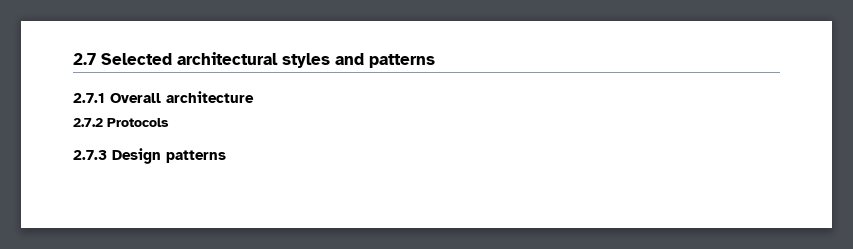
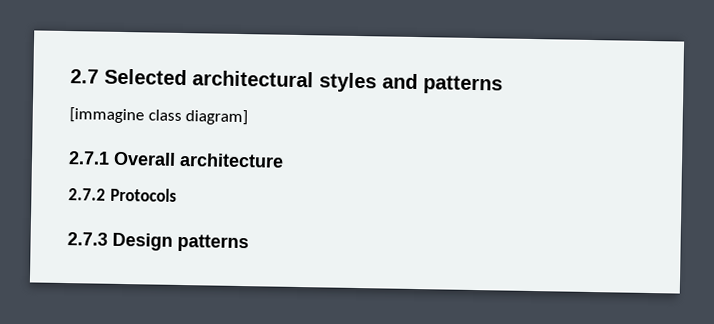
+ [immagine class diagram]

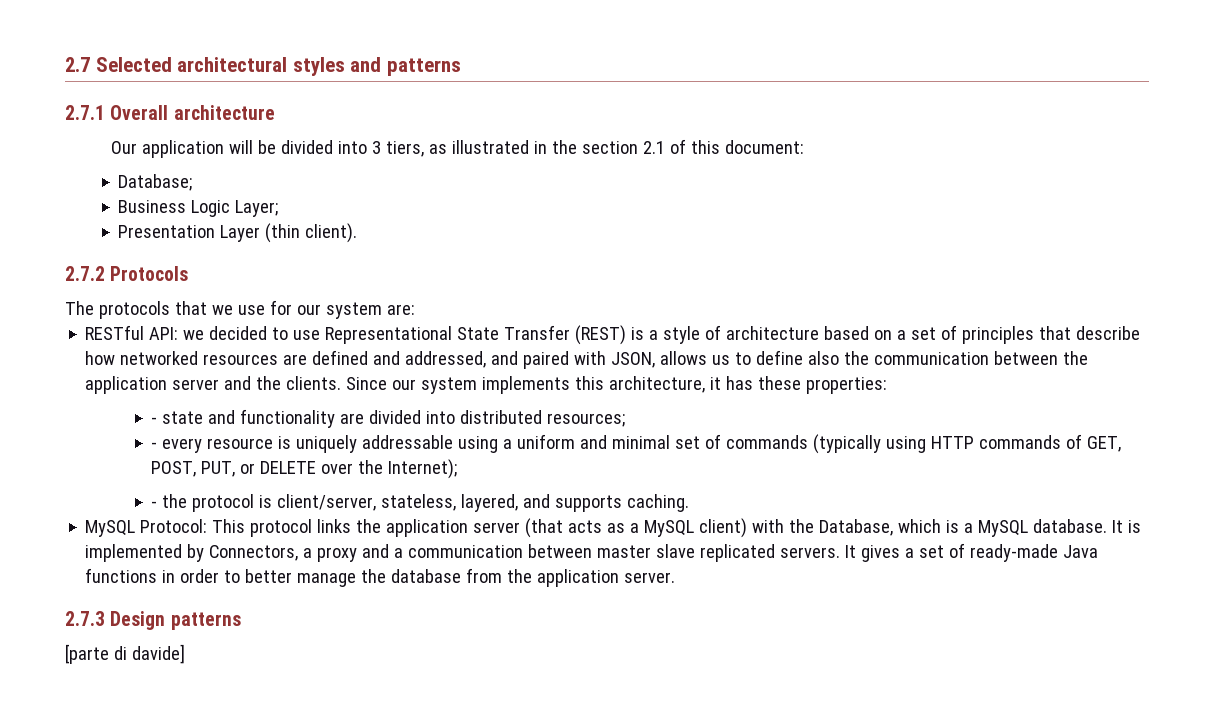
- [immagine class diagram]
+ Our application will be divided into 3 tiers, as illustrated in the section 2.1 of this document:
+ Database;
+ Business Logic Layer;
+ Presentation Layer (thin client).
  2.7.2 Protocols
+ The protocols that we use for our system are:
+ RESTful API: we decided to use Representational State Transfer (REST) is a style of architecture based on a set of principles that describe how networked resources are defined and addressed, and paired with JSON, allows us to define also the communication between the application server and the clients. Since our system implements this architecture, it has these properties:
+ - state and functionality are divided into distributed resources;
+ - every resource is uniquely addressable using a uniform and minimal set of commands (typically using HTTP commands of GET, POST, PUT, or DELETE over the Internet);
+ - the protocol is client/server, stateless, layered, and supports caching.
+ MySQL Protocol: This protocol links the application server (that acts as a MySQL client) with the Database, which is a MySQL database. It is implemented by Connectors, a proxy and a communication between master slave replicated servers. It gives a set of ready-made Java functions in order to better manage the database from the application server.
+ [parte di davide]

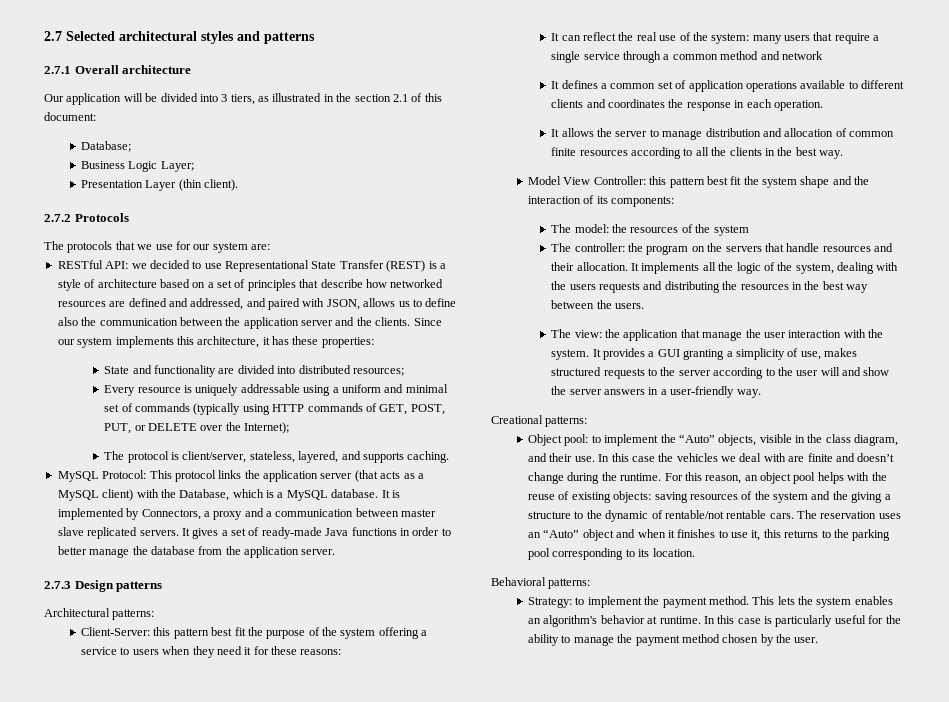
- - state and functionality are divided into distributed resources;
+ State and functionality are divided into distributed resources;
- - every resource is uniquely addressable using a uniform and minimal set of commands (typically using HTTP commands of GET, POST, PUT, or DELETE over the Internet);
+ Every resource is uniquely addressable using a uniform and minimal set of commands (typically using HTTP commands of GET, POST, PUT, or DELETE over the Internet);
- - the protocol is client/server, stateless, layered, and supports caching.
+ The protocol is client/server, stateless, layered, and supports caching.
- [parte di davide]
+ Architectural patterns:
+ Client-Server: this pattern best fit the purpose of the system offering a service to users when they need it for these reasons:
+ It can reflect the real use of the system: many users that require a single service through a common method and network
+ It defines a common set of application operations available to different clients and coordinates the response in each operation.
+ It allows the server to manage distribution and allocation of common finite resources according to all the clients in the best way.
+ Model View Controller: this pattern best fit the system shape and the interaction of its components:
+ The model: the resources of the system
+ The controller: the program on the servers that handle resources and their allocation. It implements all the logic of the system, dealing with the users requests and distributing the resources in the best way between the users.
+ The view: the application that manage the user interaction with the system. It provides a GUI granting a simplicity of use, makes structured requests to the server according to the user will and show the server answers in a user-friendly way.
+ Creational patterns:
+ Object pool: to implement the “Auto” objects, visible in the class diagram, and their use. In this case the vehicles we deal with are finite and doesn’t change during the runtime. For this reason, an object pool helps with the reuse of existing objects: saving resources of the system and the giving a structure to the dynamic of rentable/not rentable cars. The reservation uses an “Auto” object and when it finishes to use it, this returns to the parking pool corresponding to its location.
+ Behavioral patterns:
+ Strategy: to implement the payment method. This lets the system enables an algorithm's behavior at runtime. In this case is particularly useful for the ability to manage the payment method chosen by the user.

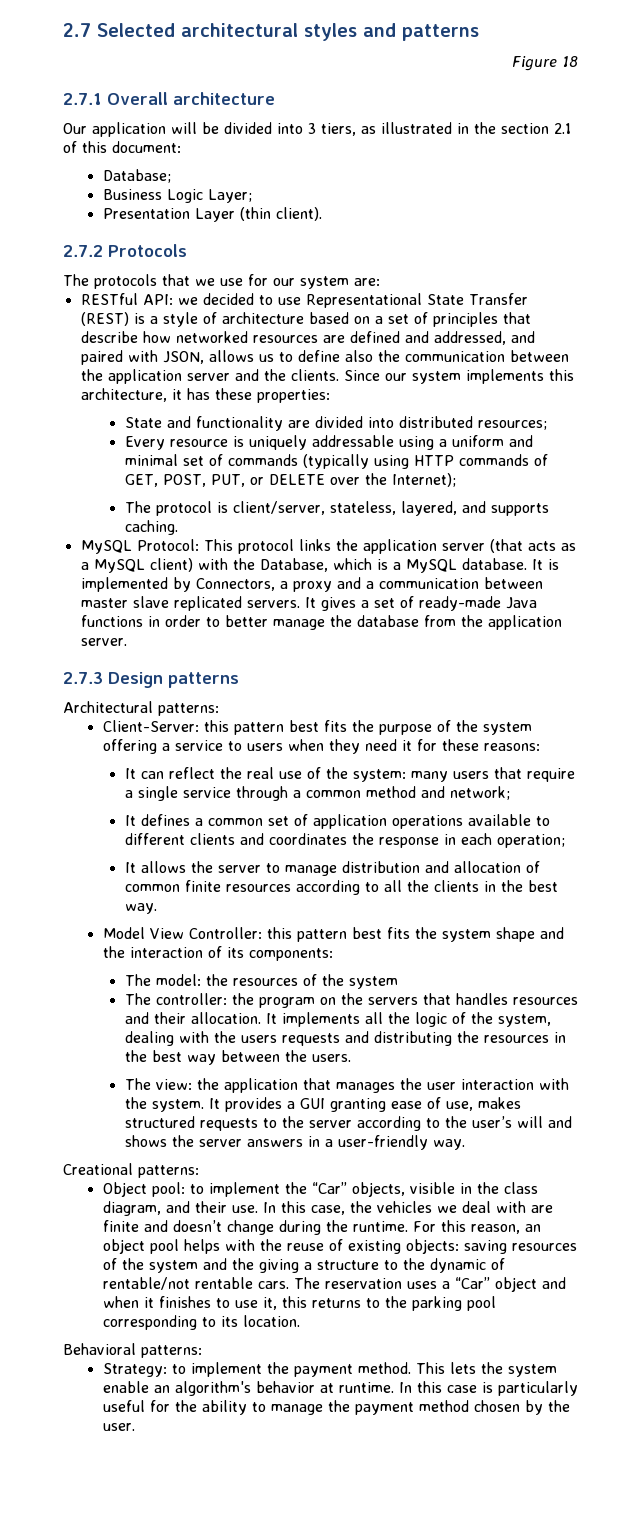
+ Figure 18
- Client-Server: this pattern best fit the purpose of the system offering a service to users when they need it for these reasons:
+ Client-Server: this pattern best fits the purpose of the system offering a service to users when they need it for these reasons:
- It can reflect the real use of the system: many users that require a single service through a common method and network
+ It can reflect the real use of the system: many users that require a single service through a common method and network;
- It defines a common set of application operations available to different clients and coordinates the response in each operation.
+ It defines a common set of application operations available to different clients and coordinates the response in each operation;
- Model View Controller: this pattern best fit the system shape and the interaction of its components:
+ Model View Controller: this pattern best fits the system shape and the interaction of its components:
- The controller: the program on the servers that handle resources and their allocation.
+ The controller: the program on the servers that handles resources and their allocation.
- The view: the application that manage the user interaction with the system.
+ The view: the application that manages the user interaction with the system.
- It provides a GUI granting a simplicity of use, makes structured requests to the server according to the user will and show the server answers in a user-friendly way.
+ It provides a GUI granting ease of use, makes structured requests to the server according to the user’s will and shows the server answers in a user-friendly way.
- Object pool: to implement the “Auto” objects, visible in the class diagram, and their use.
+ Object pool: to implement the “Car” objects, visible in the class diagram, and their use.
- In this case the vehicles we deal with are finite and doesn’t change during the runtime.
+ In this case, the vehicles we deal with are finite and doesn’t change during the runtime.
- The reservation uses an “Auto” object and when it finishes to use it, this returns to the parking pool corresponding to its location.
+ The reservation uses a “Car” object and when it finishes to use it, this returns to the parking pool corresponding to its location.
- This lets the system enables an algorithm's behavior at runtime.
+ This lets the system enable an algorithm's behavior at runtime.

